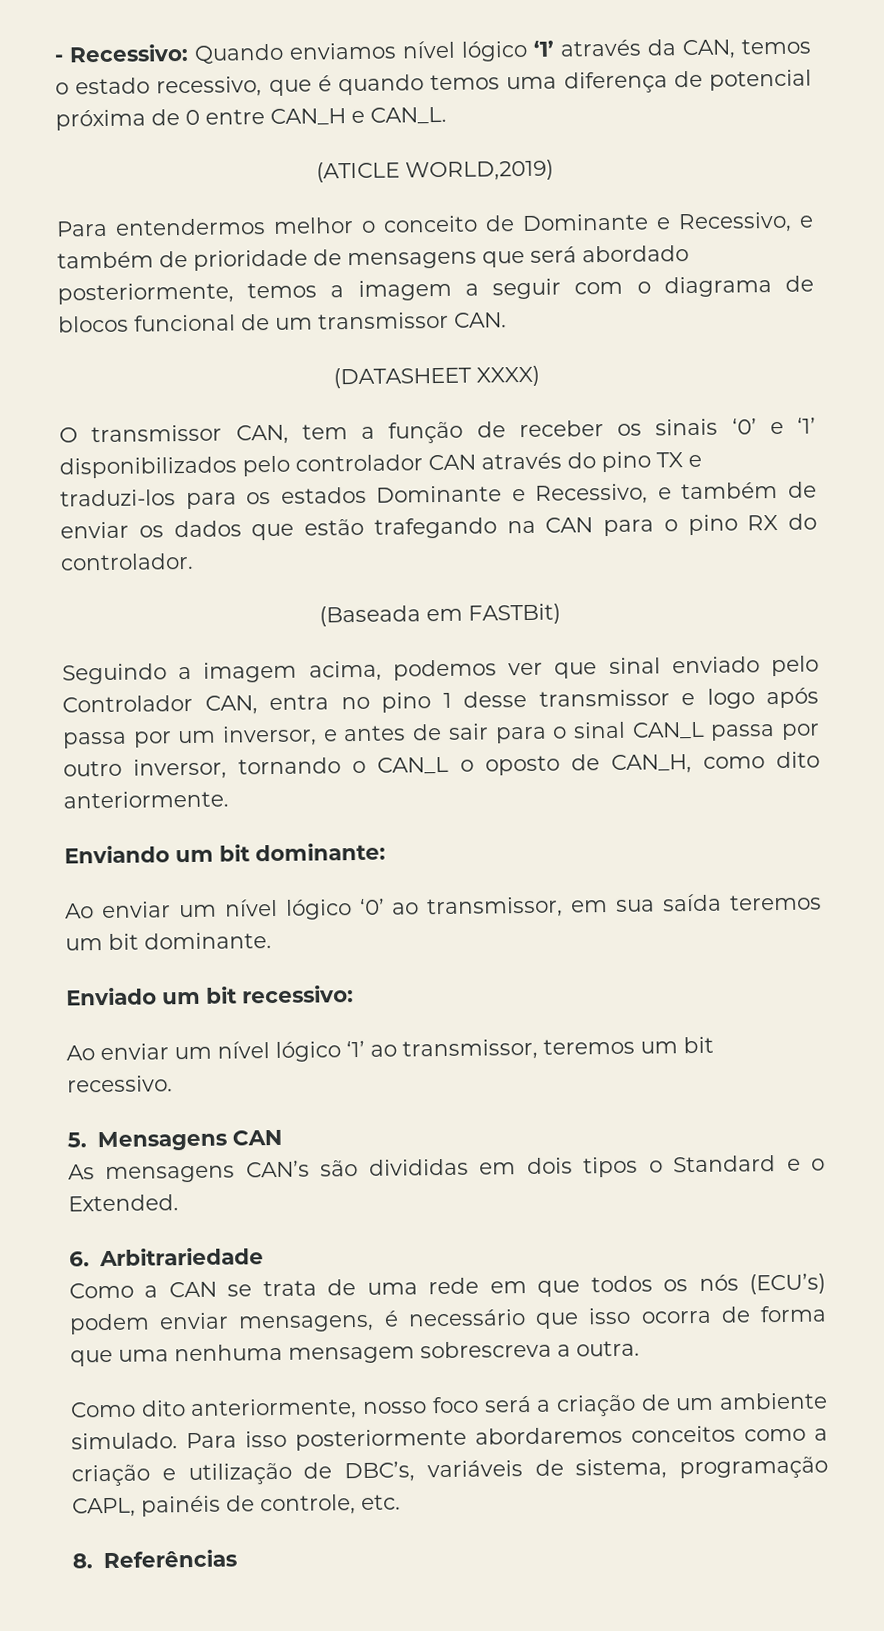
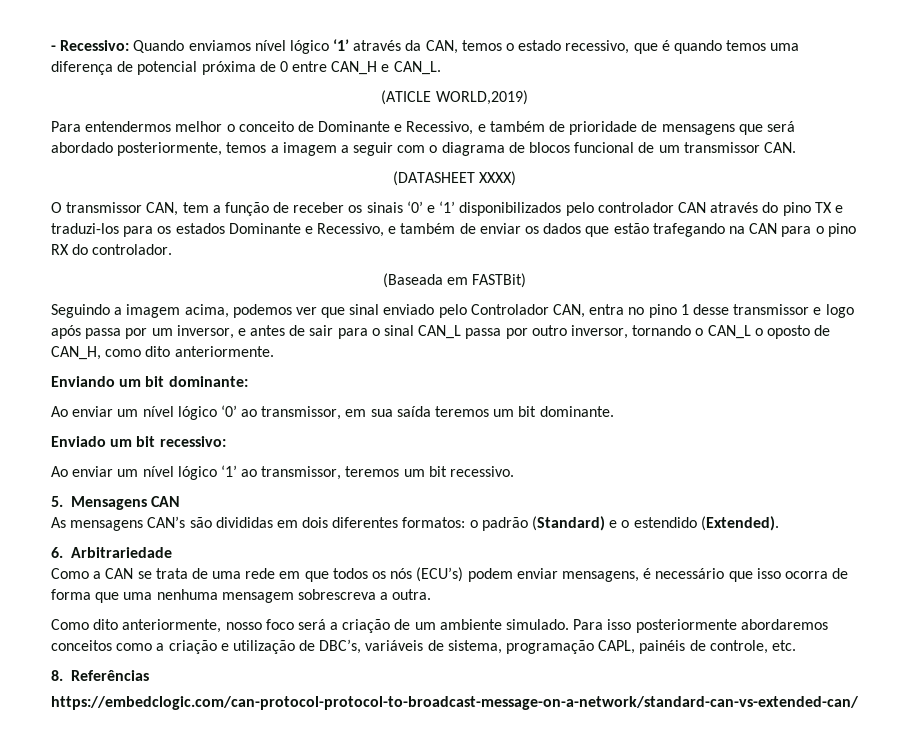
- As mensagens CAN’s são divididas em dois tipos o Standard e o Extended.
+ As mensagens CAN’s são divididas em dois diferentes formatos: o padrão (Standard) e o estendido (Extended).
+ https://embedclogic.com/can-protocol-protocol-to-broadcast-message-on-a-network/standard-can-vs-extended-can/

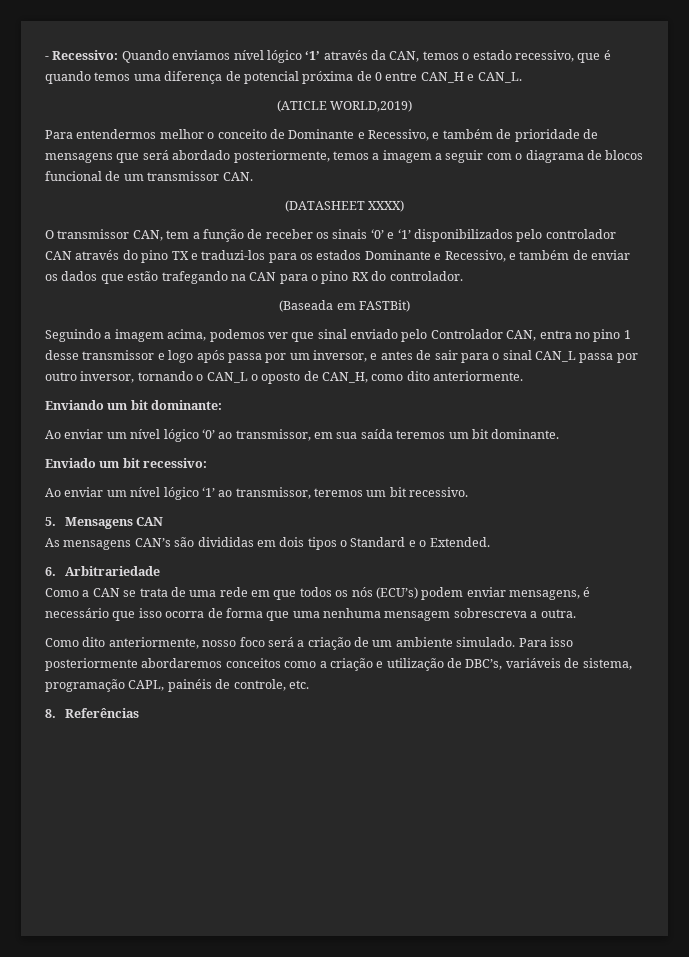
- As mensagens CAN’s são divididas em dois diferentes formatos: o padrão (Standard) e o estendido (Extended).
+ As mensagens CAN’s são divididas em dois tipos o Standard e o Extended.
- https://embedclogic.com/can-protocol-protocol-to-broadcast-message-on-a-network/standard-can-vs-extended-can/

